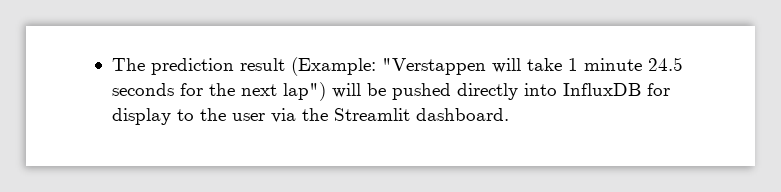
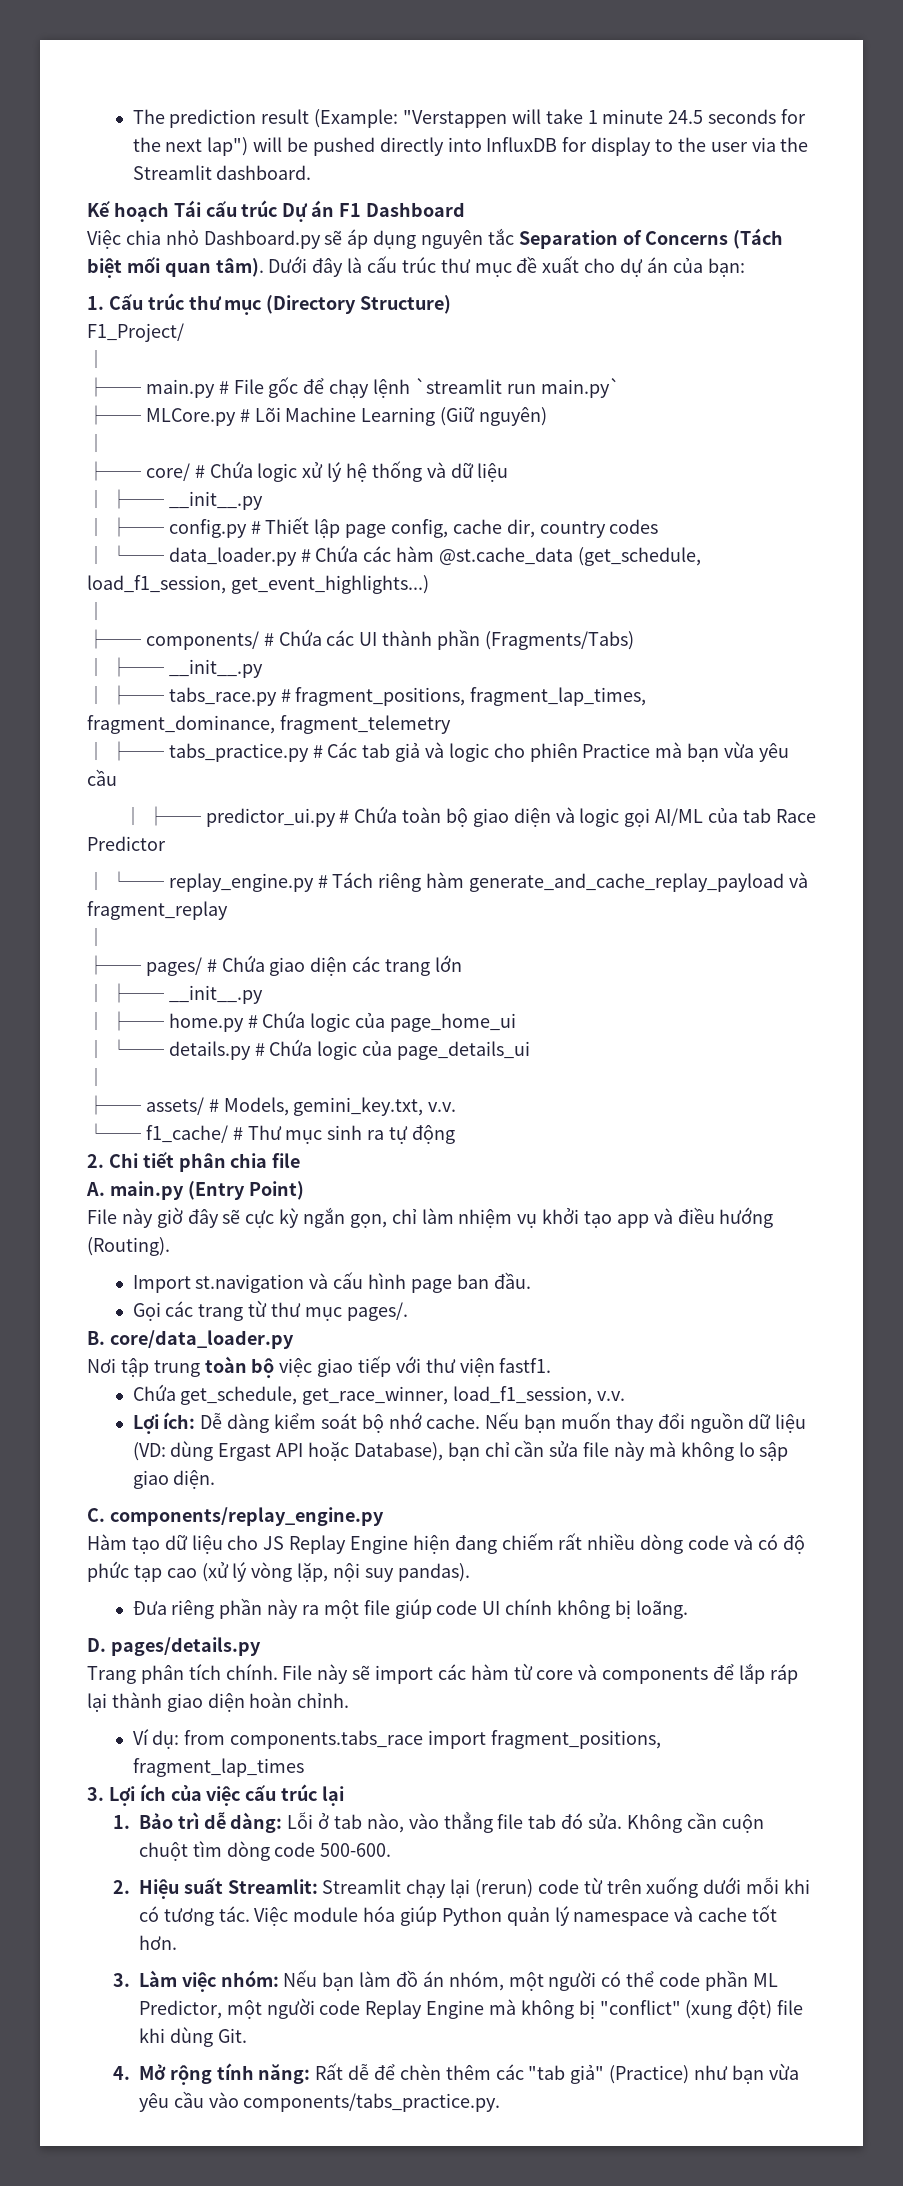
+ Kế hoạch Tái cấu trúc Dự án F1 Dashboard
+ Việc chia nhỏ Dashboard.py sẽ áp dụng nguyên tắc Separation of Concerns (Tách biệt mối quan tâm). Dưới đây là cấu trúc thư mục đề xuất cho dự án của bạn:
+ 1. Cấu trúc thư mục (Directory Structure)
+ F1_Project/
+ │
+ ├── main.py # File gốc để chạy lệnh `streamlit run main.py`
+ ├── MLCore.py # Lõi Machine Learning (Giữ nguyên)
+ │
+ ├── core/ # Chứa logic xử lý hệ thống và dữ liệu
+ │ ├── __init__.py
+ │ ├── config.py # Thiết lập page config, cache dir, country codes
+ │ └── data_loader.py # Chứa các hàm @st.cache_data (get_schedule, load_f1_session, get_event_highlights...)
+ │
+ ├── components/ # Chứa các UI thành phần (Fragments/Tabs)
+ │ ├── __init__.py
+ │ ├── tabs_race.py # fragment_positions, fragment_lap_times, fragment_dominance, fragment_telemetry
+ │ ├── tabs_practice.py # Các tab giả và logic cho phiên Practice mà bạn vừa yêu cầu
+ │ ├── predictor_ui.py # Chứa toàn bộ giao diện và logic gọi AI/ML của tab Race Predictor
+ │ └── replay_engine.py # Tách riêng hàm generate_and_cache_replay_payload và fragment_replay
+ │
+ ├── pages/ # Chứa giao diện các trang lớn
+ │ ├── __init__.py
+ │ ├── home.py # Chứa logic của page_home_ui
+ │ └── details.py # Chứa logic của page_details_ui
+ │
+ ├── assets/ # Models, gemini_key.txt, v.v.
+ └── f1_cache/ # Thư mục sinh ra tự động
+ 2. Chi tiết phân chia file
+ A. main.py (Entry Point)
+ File này giờ đây sẽ cực kỳ ngắn gọn, chỉ làm nhiệm vụ khởi tạo app và điều hướng (Routing).
+ Import st.navigation và cấu hình page ban đầu.
+ Gọi các trang từ thư mục pages/.
+ B. core/data_loader.py
+ Nơi tập trung toàn bộ việc giao tiếp với thư viện fastf1.
+ Chứa get_schedule, get_race_winner, load_f1_session, v.v.
+ Lợi ích: Dễ dàng kiểm soát bộ nhớ cache. Nếu bạn muốn thay đổi nguồn dữ liệu (VD: dùng Ergast API hoặc Database), bạn chỉ cần sửa file này mà không lo sập giao diện.
+ C. components/replay_engine.py
+ Hàm tạo dữ liệu cho JS Replay Engine hiện đang chiếm rất nhiều dòng code và có độ phức tạp cao (xử lý vòng lặp, nội suy pandas).
+ Đưa riêng phần này ra một file giúp code UI chính không bị loãng.
+ D. pages/details.py
+ Trang phân tích chính. File này sẽ import các hàm từ core và components để lắp ráp lại thành giao diện hoàn chỉnh.
+ Ví dụ: from components.tabs_race import fragment_positions, fragment_lap_times
+ 3. Lợi ích của việc cấu trúc lại
+ 1. Bảo trì dễ dàng: Lỗi ở tab nào, vào thẳng file tab đó sửa. Không cần cuộn chuột tìm dòng code 500-600.
+ 2. Hiệu suất Streamlit: Streamlit chạy lại (rerun) code từ trên xuống dưới mỗi khi có tương tác. Việc module hóa giúp Python quản lý namespace và cache tốt hơn.
+ 3. Làm việc nhóm: Nếu bạn làm đồ án nhóm, một người có thể code phần ML Predictor, một người code Replay Engine mà không bị "conflict" (xung đột) file khi dùng Git.
+ 4. Mở rộng tính năng: Rất dễ để chèn thêm các "tab giả" (Practice) như bạn vừa yêu cầu vào components/tabs_practice.py.

